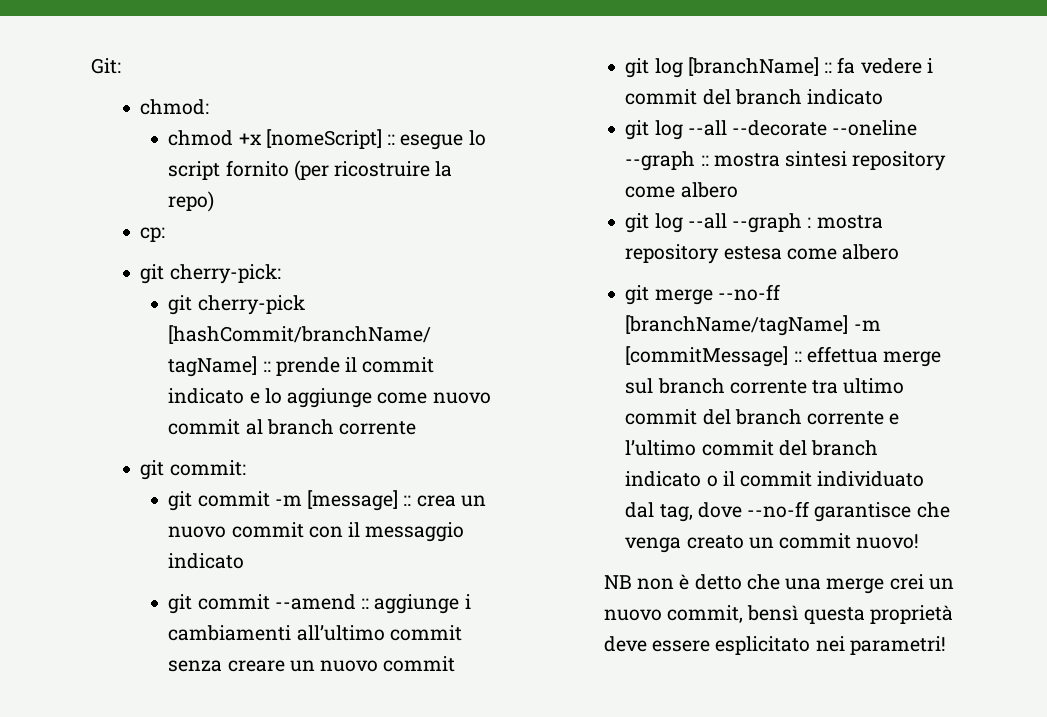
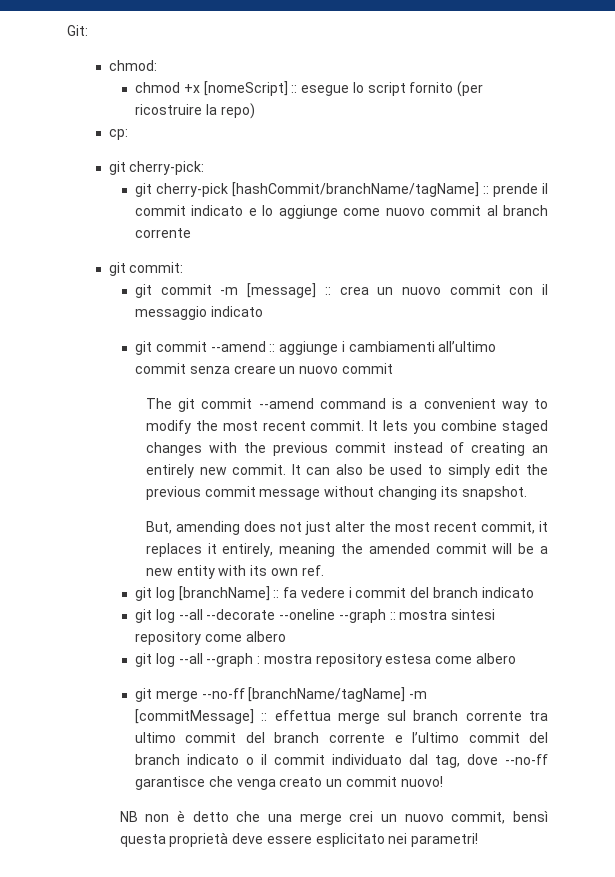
+ The git commit --amend command is a convenient way to modify the most recent commit. It lets you combine staged changes with the previous commit instead of creating an entirely new commit. It can also be used to simply edit the previous commit message without changing its snapshot.
+ But, amending does not just alter the most recent commit, it replaces it entirely, meaning the amended commit will be a new entity with its own ref.

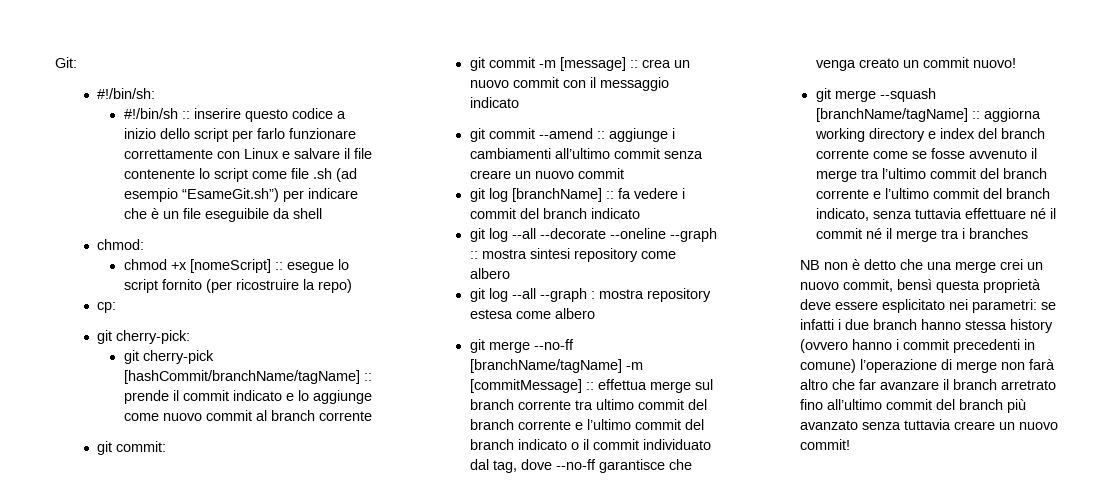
+ #!/bin/sh:
+ #!/bin/sh :: inserire questo codice a inizio dello script per farlo funzionare correttamente con Linux e salvare il file contenente lo script come file .sh (ad esempio “EsameGit.sh”) per indicare che è un file eseguibile da shell
- The git commit --amend command is a convenient way to modify the most recent commit. It lets you combine staged changes with the previous commit instead of creating an entirely new commit. It can also be used to simply edit the previous commit message without changing its snapshot.
- But, amending does not just alter the most recent commit, it replaces it entirely, meaning the amended commit will be a new entity with its own ref.
+ git merge --squash [branchName/tagName] :: aggiorna working directory e index del branch corrente come se fosse avvenuto il merge tra l’ultimo commit del branch corrente e l’ultimo commit del branch indicato, senza tuttavia effettuare né il commit né il merge tra i branches
- NB non è detto che una merge crei un nuovo commit, bensì questa proprietà deve essere esplicitato nei parametri!
+ NB non è detto che una merge crei un nuovo commit, bensì questa proprietà deve essere esplicitato nei parametri: se infatti i due branch hanno stessa history (ovvero hanno i commit precedenti in comune) l’operazione di merge non farà altro che far avanzare il branch arretrato fino all’ultimo commit del branch più avanzato senza tuttavia creare un nuovo commit!

